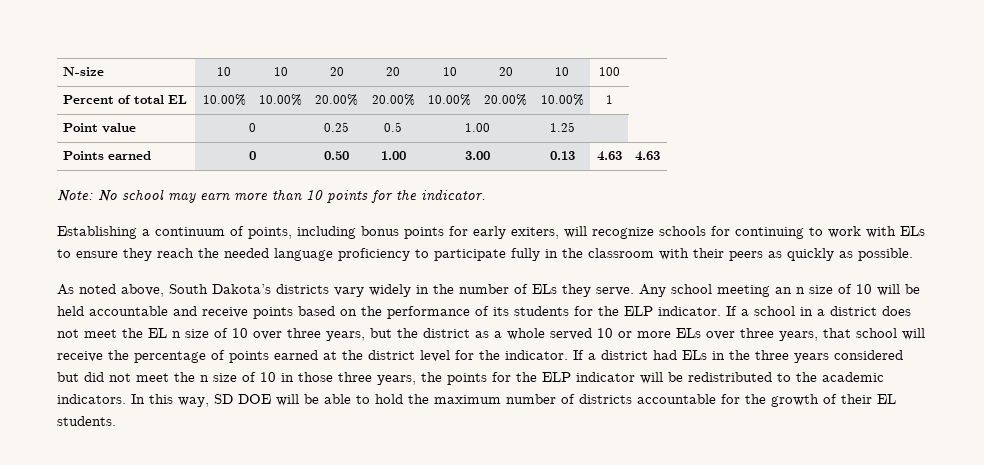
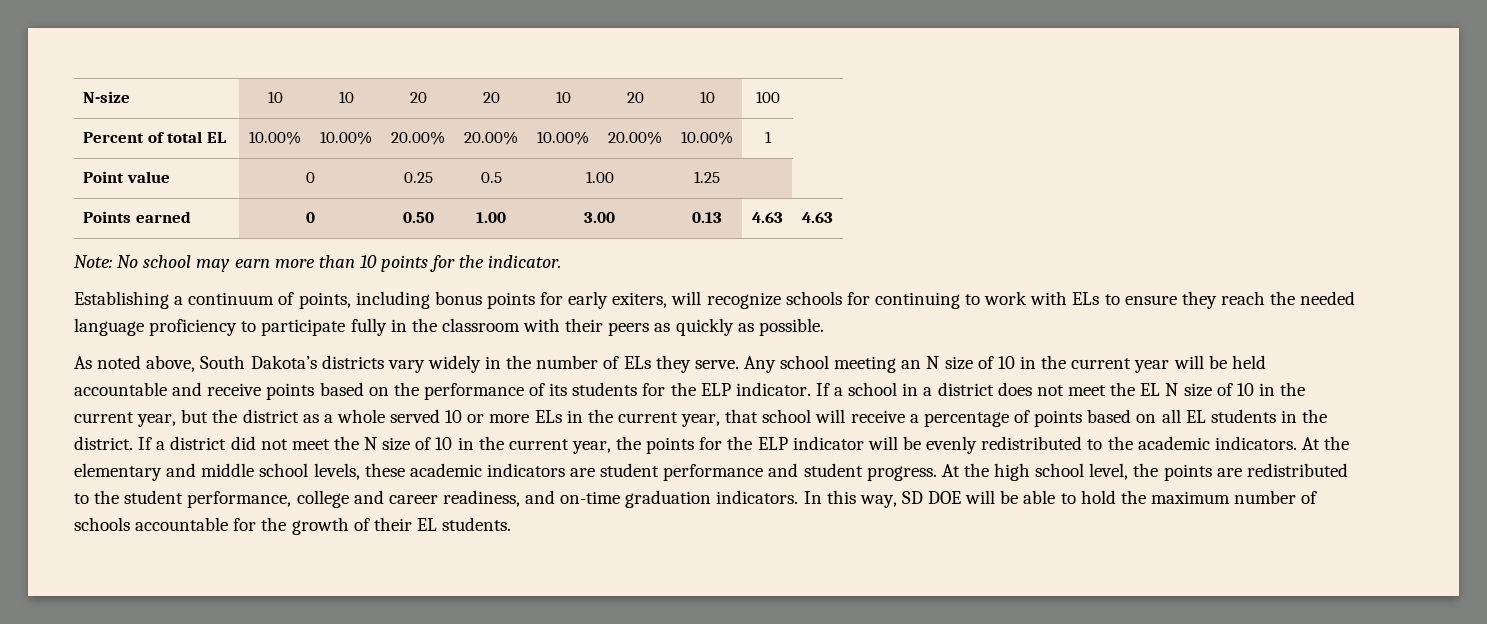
- Any school meeting an n size of 10 will be held accountable and receive points based on the performance of its students for the ELP indicator.
+ Any school meeting an N size of 10 in the current year will be held accountable and receive points based on the performance of its students for the ELP indicator.
- If a school in a district does not meet the EL n size of 10 over three years, but the district as a whole served 10 or more ELs over three years, that school will receive the percentage of points earned at the district level for the indicator. If a district had ELs in the three years considered but did not meet the n size of 10 in those three years, the points for the ELP indicator will be redistributed to the academic indicators.
+ If a school in a district does not meet the EL N size of 10 in the current year, but the district as a whole served 10 or more ELs in the current year, that school will receive a percentage of points based on all EL students in the district. If a district did not meet the N size of 10 in the current year, the points for the ELP indicator will be evenly redistributed to the academic indicators.
+ At the elementary and middle school levels, these academic indicators are student performance and student progress. At the high school level, the points are redistributed to the student performance, college and career readiness, and on-time graduation indicators.
- In this way, SD DOE will be able to hold the maximum number of districts accountable for the growth of their EL students.
+ In this way, SD DOE will be able to hold the maximum number of schools accountable for the growth of their EL students.

